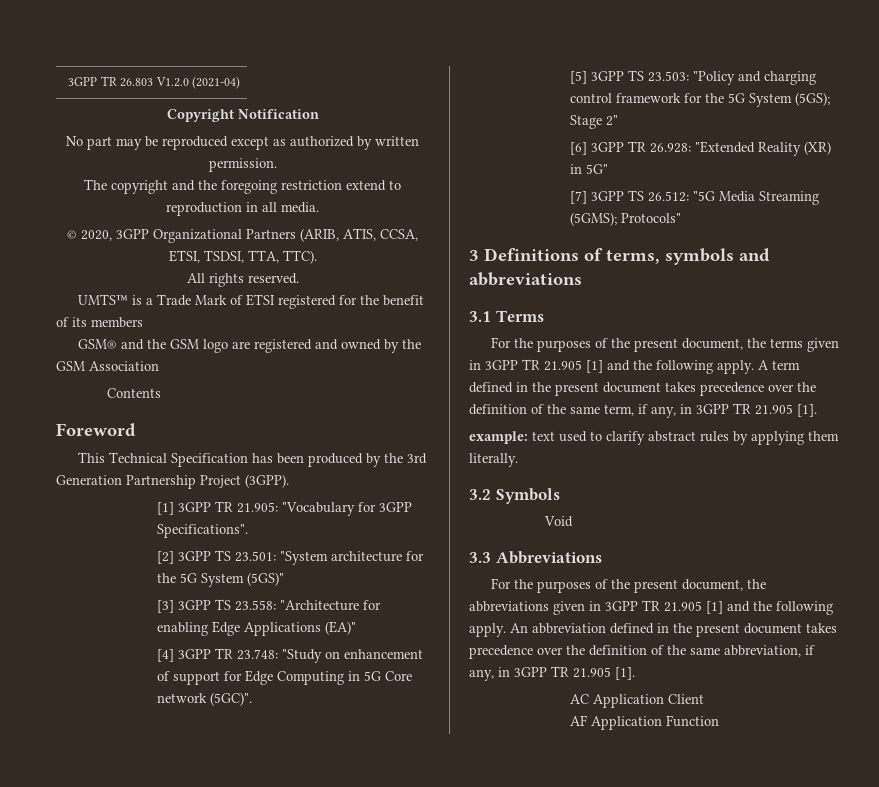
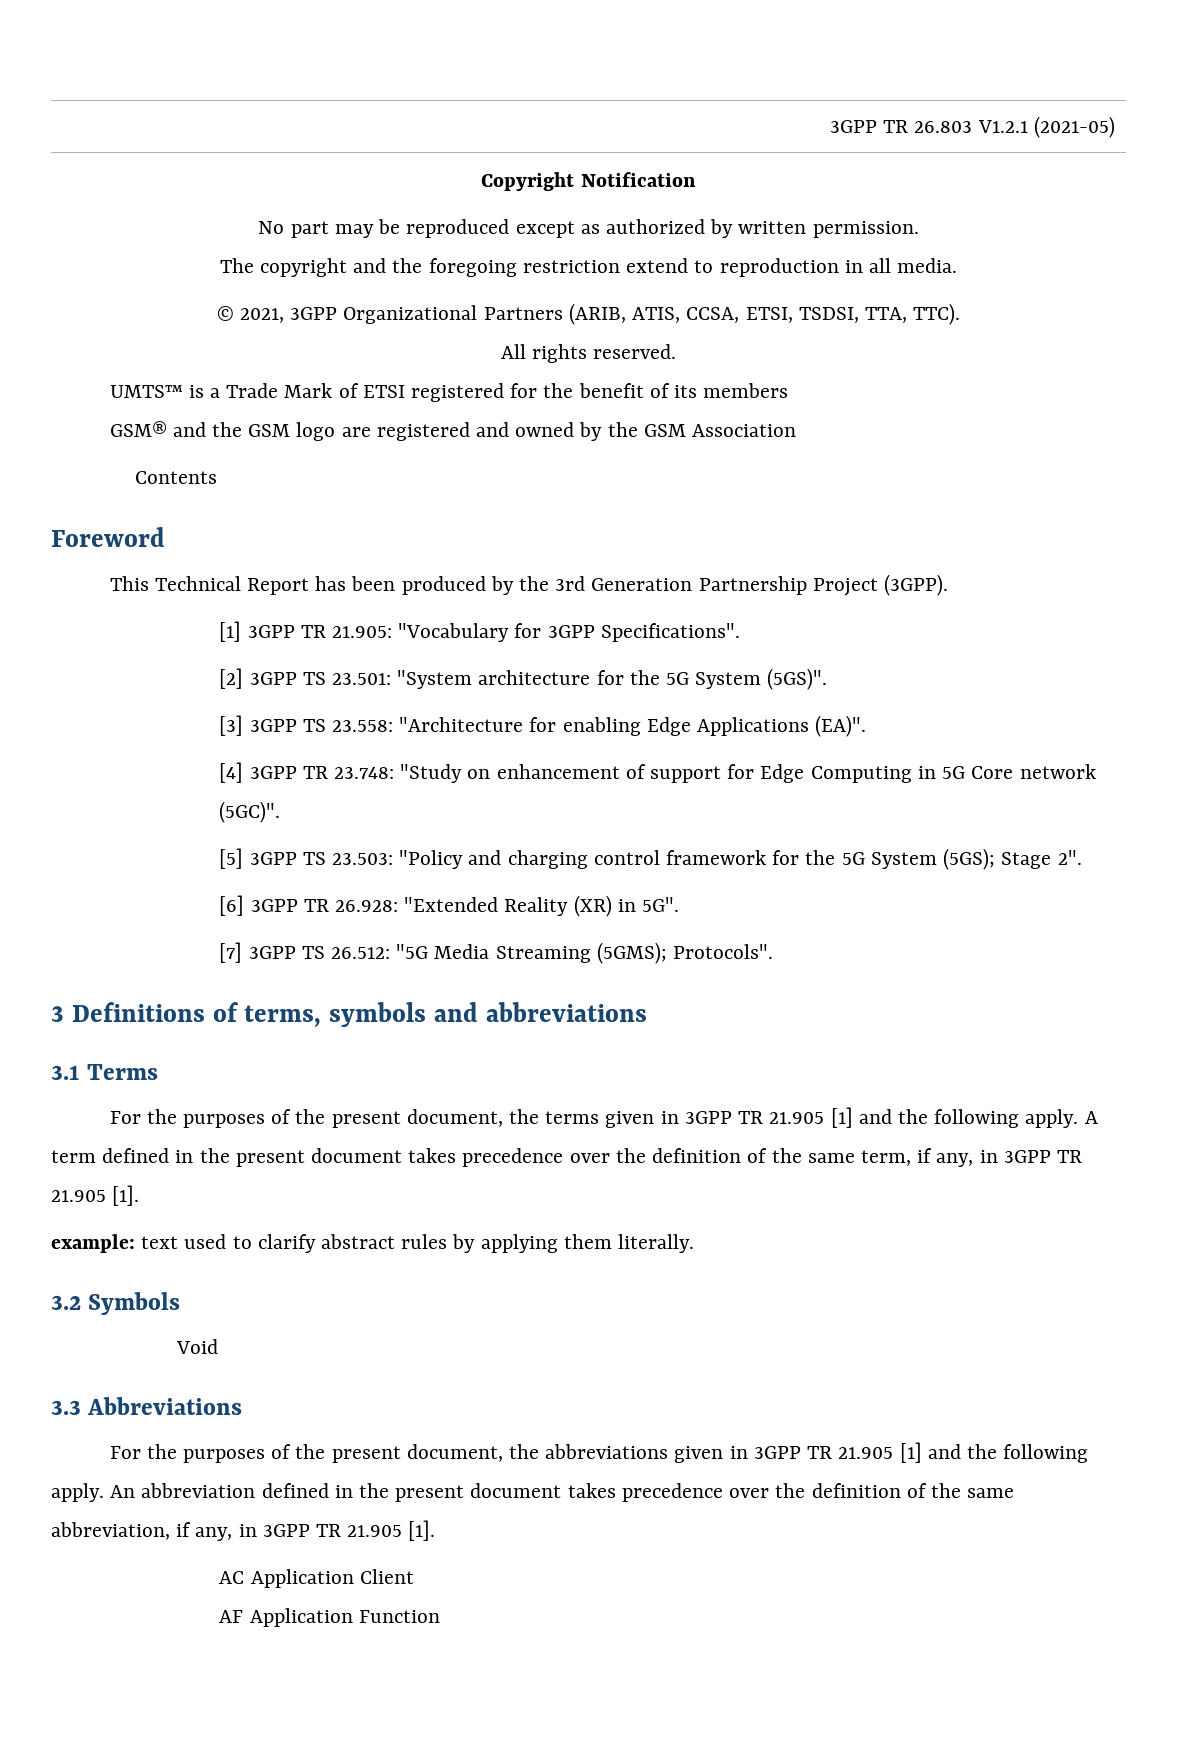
- 3GPP TR 26.803 V1.2.0 (2021-04)
+ 3GPP TR 26.803 V1.2.1 (2021-05)
- © 2020, 3GPP Organizational Partners (ARIB, ATIS, CCSA, ETSI, TSDSI, TTA, TTC).
+ © 2021, 3GPP Organizational Partners (ARIB, ATIS, CCSA, ETSI, TSDSI, TTA, TTC).
- This Technical Specification has been produced by the 3rd Generation Partnership Project (3GPP).
+ This Technical Report has been produced by the 3rd Generation Partnership Project (3GPP).
- [2] 3GPP TS 23.501: "System architecture for the 5G System (5GS)"
+ [2] 3GPP TS 23.501: "System architecture for the 5G System (5GS)".
- [3] 3GPP TS 23.558: "Architecture for enabling Edge Applications (EA)"
+ [3] 3GPP TS 23.558: "Architecture for enabling Edge Applications (EA)".
- [5] 3GPP TS 23.503: "Policy and charging control framework for the 5G System (5GS); Stage 2"
+ [5] 3GPP TS 23.503: "Policy and charging control framework for the 5G System (5GS); Stage 2".
- [6] 3GPP TR 26.928: "Extended Reality (XR) in 5G"
+ [6] 3GPP TR 26.928: "Extended Reality (XR) in 5G".
- [7] 3GPP TS 26.512: "5G Media Streaming (5GMS); Protocols"
+ [7] 3GPP TS 26.512: "5G Media Streaming (5GMS); Protocols".

